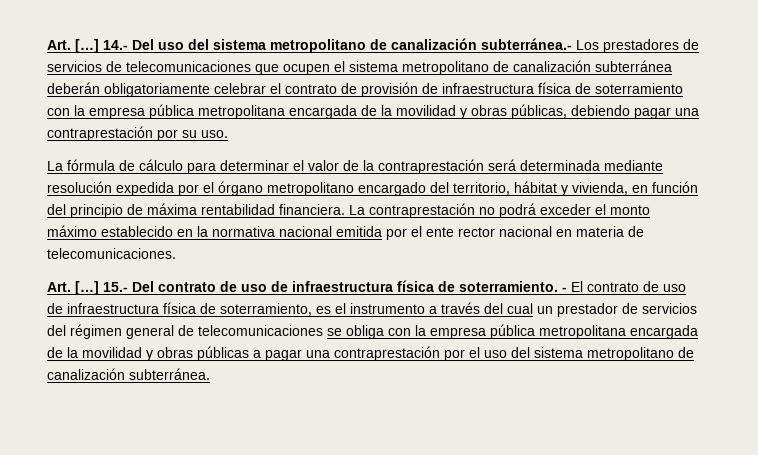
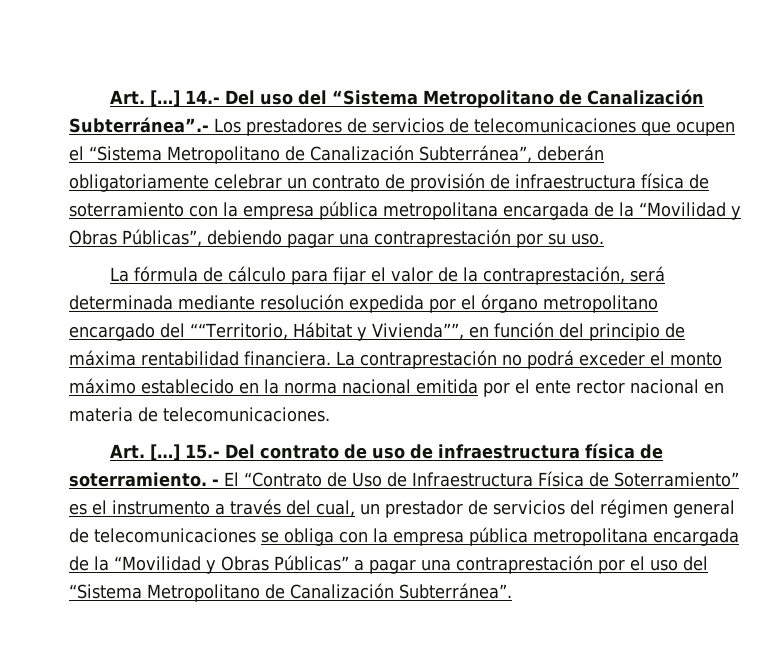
- 14.- Del uso del sistema metropolitano de canalización subterránea.- Los prestadores de servicios de telecomunicaciones que ocupen el sistema metropolitano de canalización subterránea deberán obligatoriamente celebrar el contrato de provisión de infraestructura física de soterramiento con la empresa pública metropolitana encargada de la movilidad y obras públicas, debiendo pagar una contraprestación por su uso.
+ 14.- Del uso del “Sistema Metropolitano de Canalización Subterránea”.- Los prestadores de servicios de telecomunicaciones que ocupen el “Sistema Metropolitano de Canalización Subterránea”, deberán obligatoriamente celebrar un contrato de provisión de infraestructura física de soterramiento con la empresa pública metropolitana encargada de la “Movilidad y Obras Públicas”, debiendo pagar una contraprestación por su uso.
- La fórmula de cálculo para determinar el valor de la contraprestación será determinada mediante resolución expedida por el órgano metropolitano encargado del territorio, hábitat y vivienda, en función del principio de máxima rentabilidad financiera.
+ La fórmula de cálculo para fijar el valor de la contraprestación, será determinada mediante resolución expedida por el órgano metropolitano encargado del ““Territorio, Hábitat y Vivienda””, en función del principio de máxima rentabilidad financiera.
- La contraprestación no podrá exceder el monto máximo establecido en la normativa nacional emitida por el ente rector nacional en materia de telecomunicaciones.
+ La contraprestación no podrá exceder el monto máximo establecido en la norma nacional emitida por el ente rector nacional en materia de telecomunicaciones.
- - El contrato de uso de infraestructura física de soterramiento, es el instrumento a través del cual un prestador de servicios del régimen general de telecomunicaciones se obliga con la empresa pública metropolitana encargada de la movilidad y obras públicas a pagar una contraprestación por el uso del sistema metropolitano de canalización subterránea.
+ - El “Contrato de Uso de Infraestructura Física de Soterramiento” es el instrumento a través del cual, un prestador de servicios del régimen general de telecomunicaciones se obliga con la empresa pública metropolitana encargada de la “Movilidad y Obras Públicas” a pagar una contraprestación por el uso del “Sistema Metropolitano de Canalización Subterránea”.

